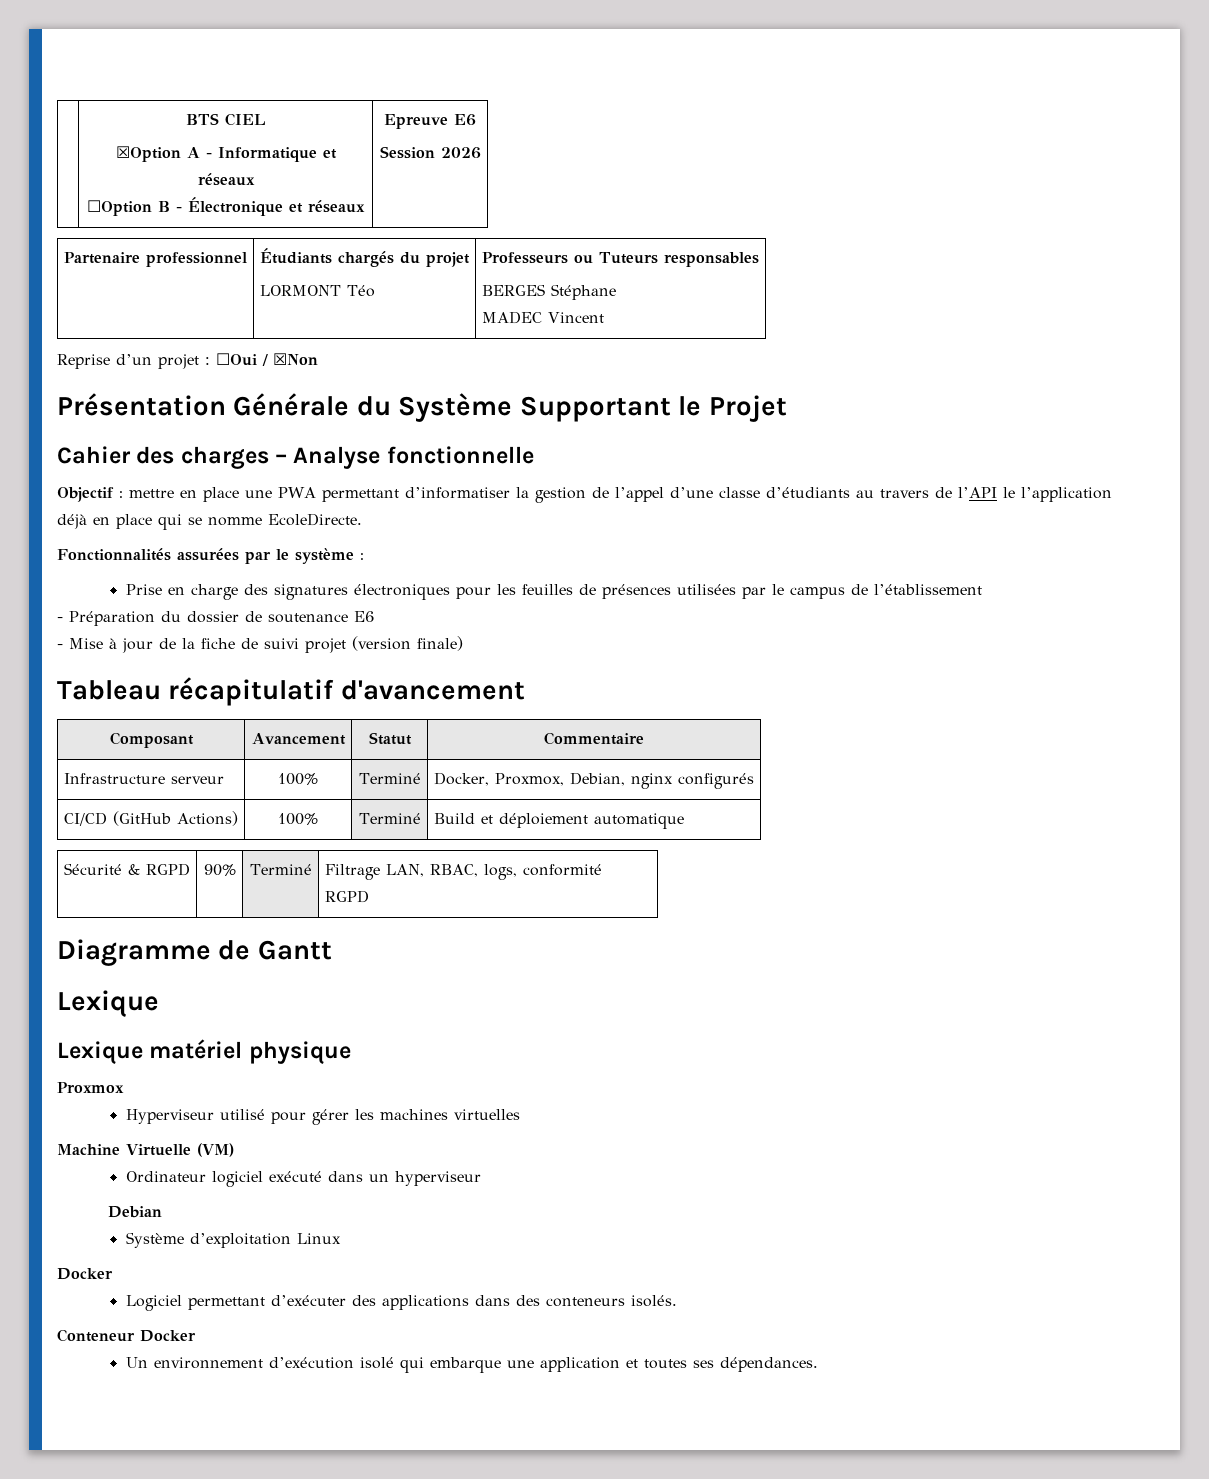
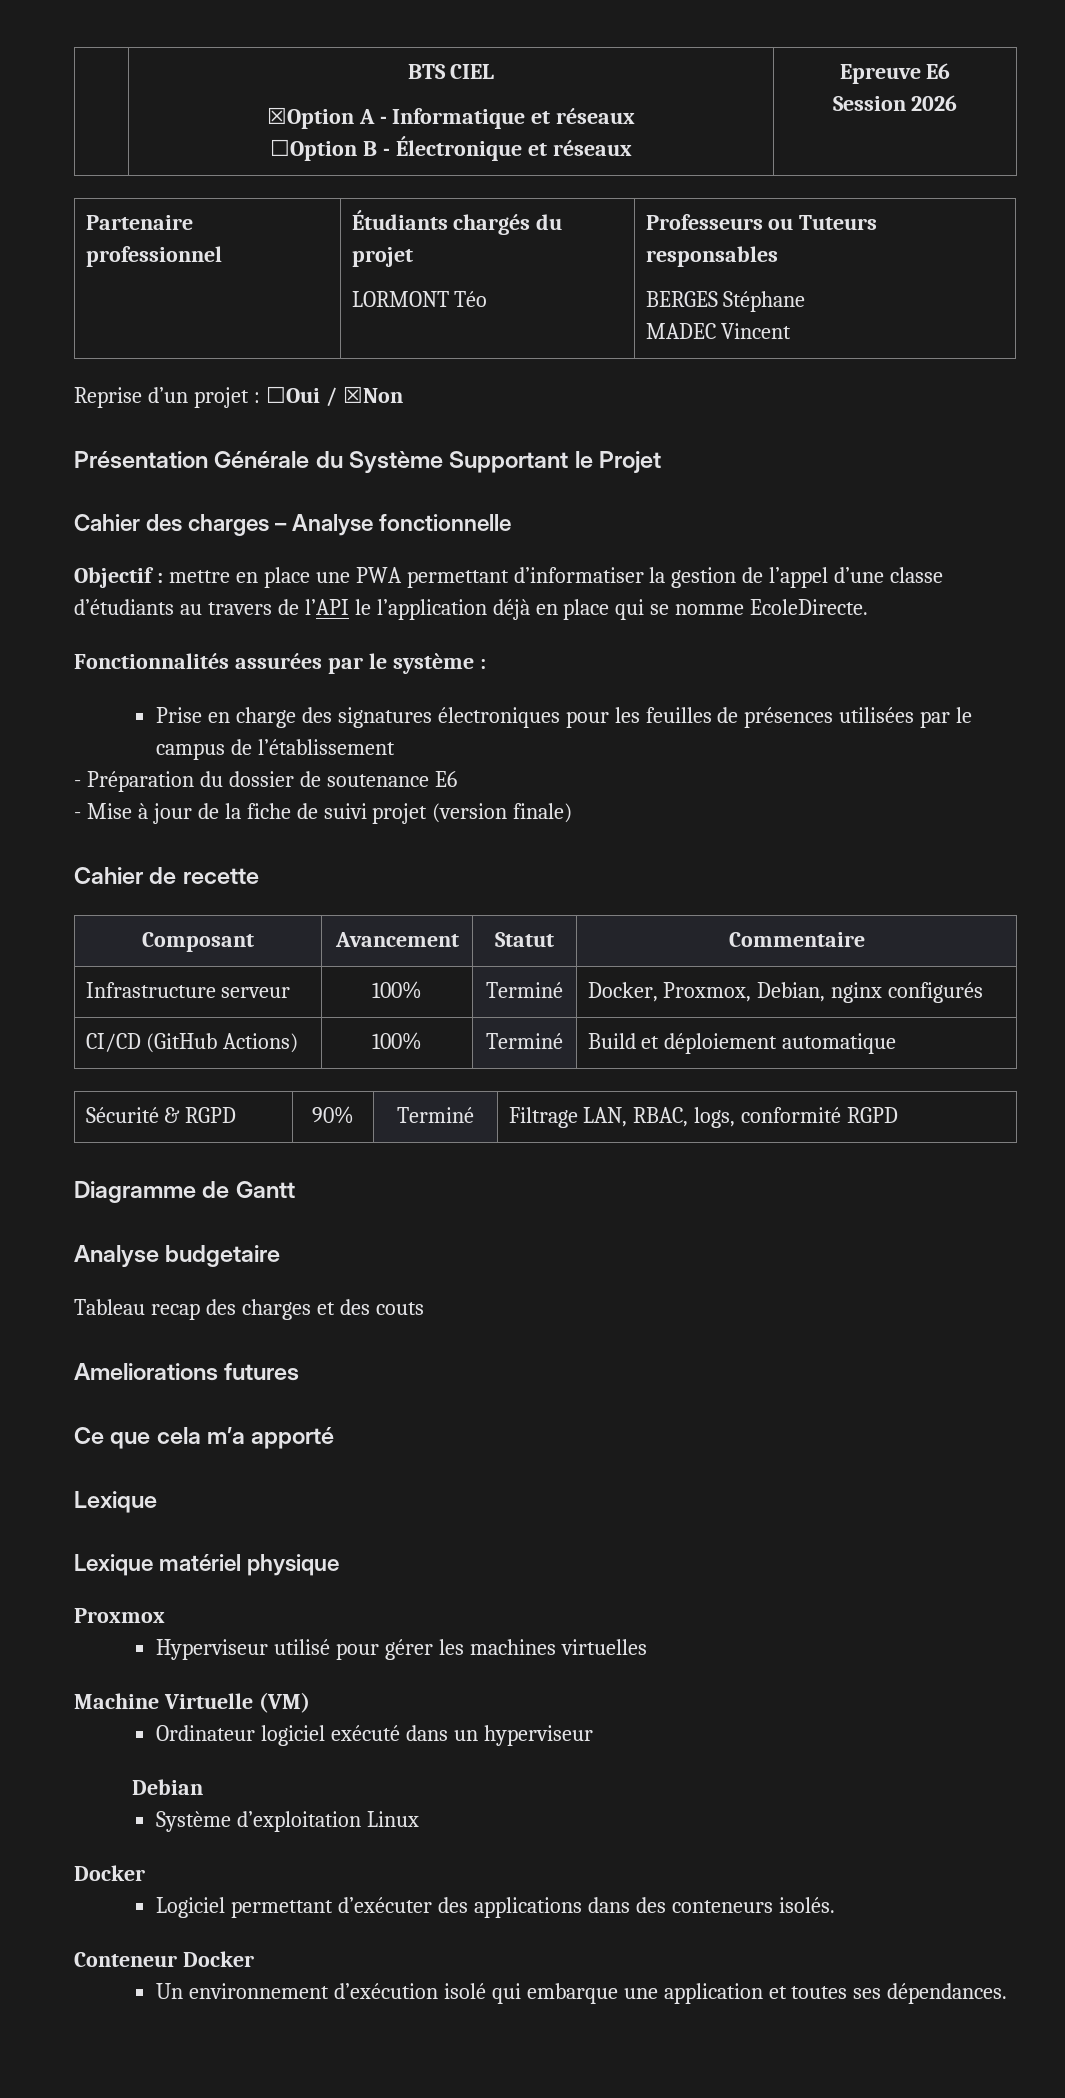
- Tableau récapitulatif d'avancement
+ Cahier de recette
+ Analyse budgetaire
+ Tableau recap des charges et des couts
+ Ameliorations futures
+ Ce que cela m’a apporté

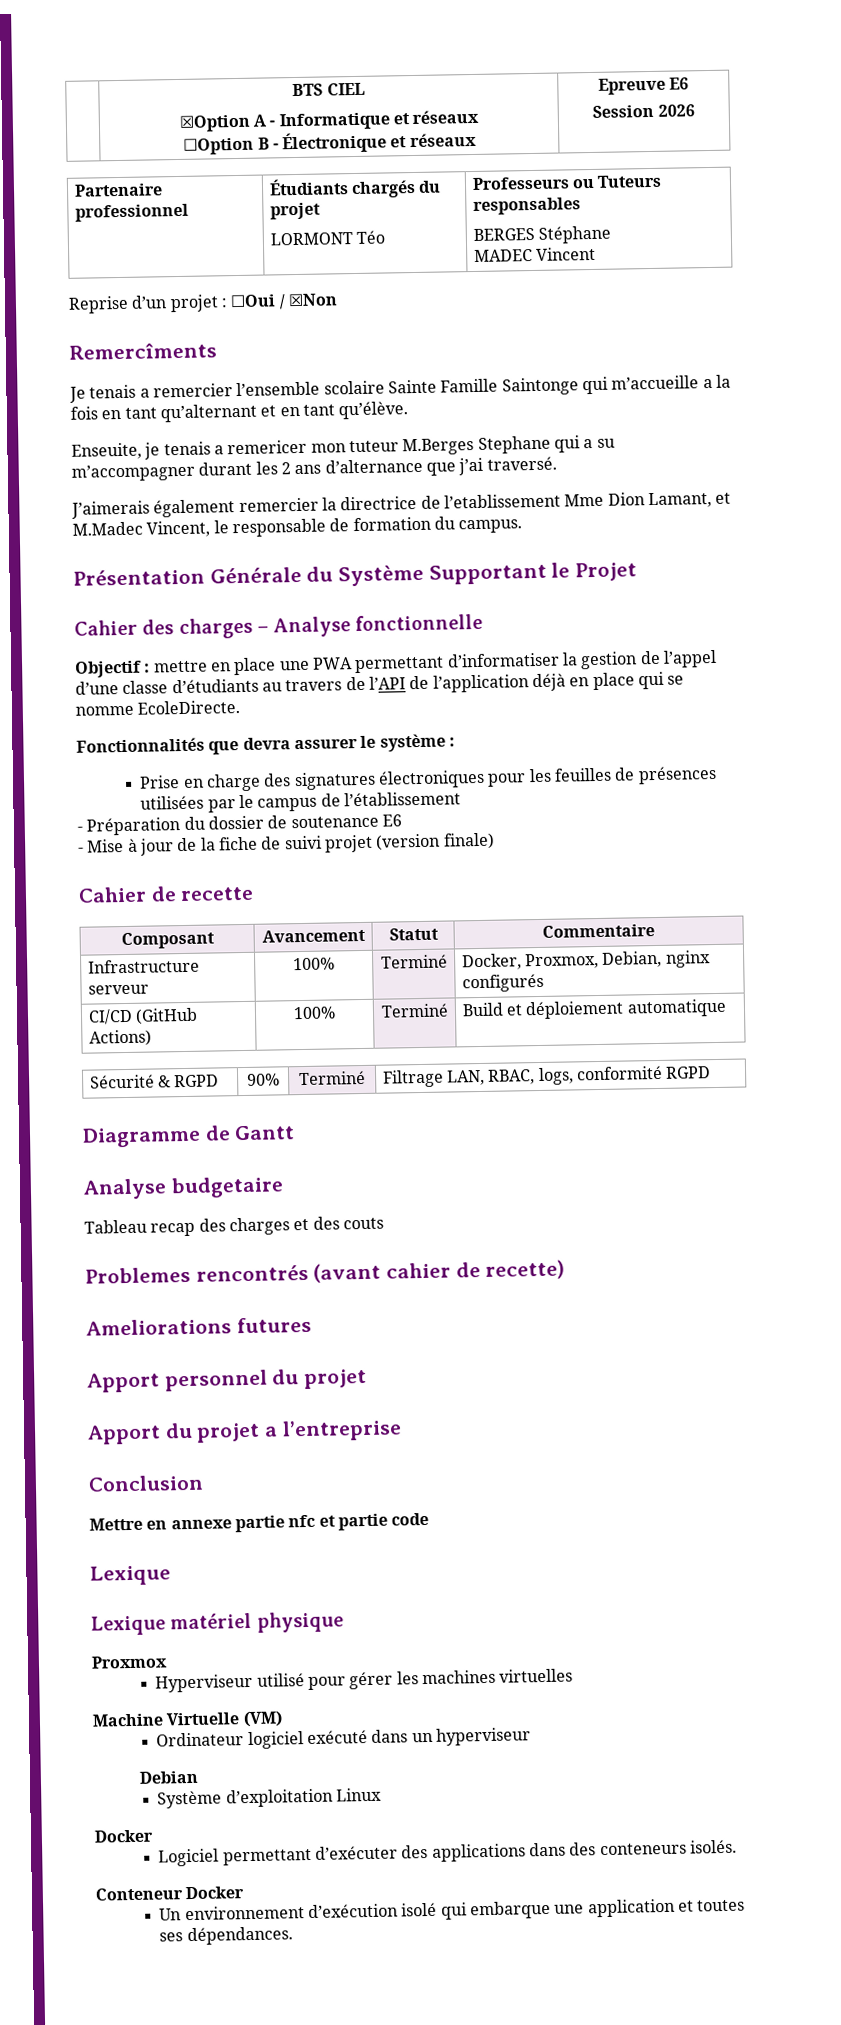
+ Remercîments
+ Je tenais a remercier l’ensemble scolaire Sainte Famille Saintonge qui m’accueille a la fois en tant qu’alternant et en tant qu’élève.
+ Enseuite, je tenais a remericer mon tuteur M.Berges Stephane qui a su m’accompagner durant les 2 ans d’alternance que j’ai traversé.
+ J’aimerais également remercier la directrice de l’etablissement Mme Dion Lamant, et M.Madec Vincent, le responsable de formation du campus.
- Objectif : mettre en place une PWA permettant d’informatiser la gestion de l’appel d’une classe d’étudiants au travers de l’API le l’application déjà en place qui se nomme EcoleDirecte.
+ Objectif : mettre en place une PWA permettant d’informatiser la gestion de l’appel d’une classe d’étudiants au travers de l’API de l’application déjà en place qui se nomme EcoleDirecte.
- Fonctionnalités assurées par le système :
+ Fonctionnalités que devra assurer le système :
+ Problemes rencontrés (avant cahier de recette)
  Ameliorations futures
- Ce que cela m’a apporté
+ Apport personnel du projet
+ Apport du projet a l’entreprise
+ Conclusion
+ Mettre en annexe partie nfc et partie code

